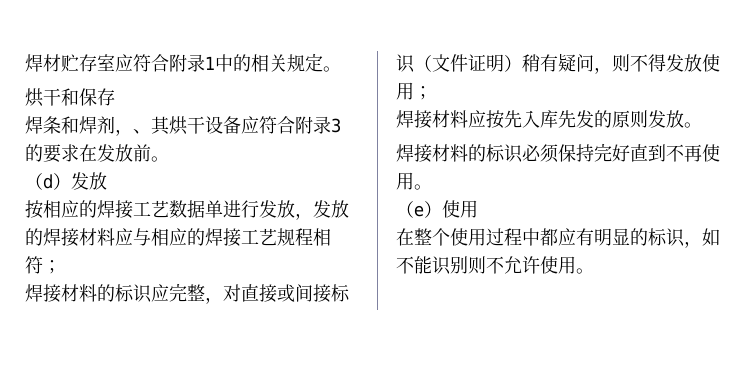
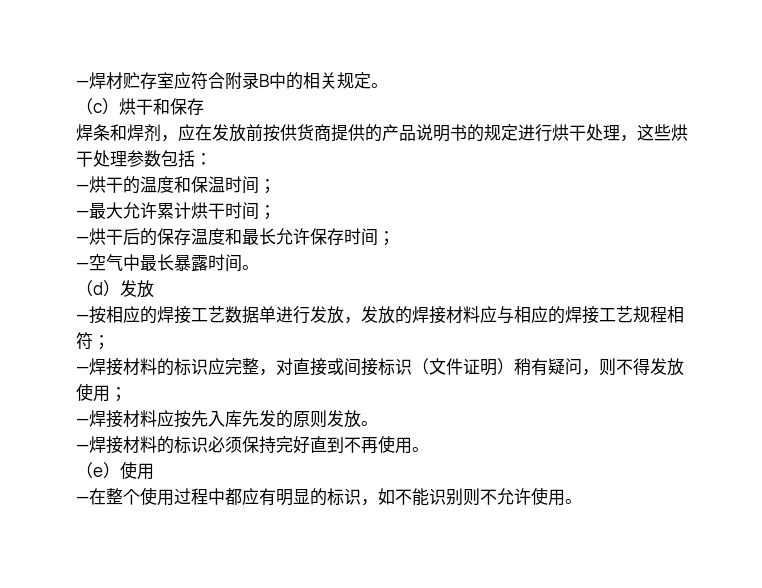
- 焊材贮存室应符合附录1中的相关规定。
+ —焊材贮存室应符合附录B中的相关规定。
- 烘干和保存
+ （c）烘干和保存
- 焊条和焊剂，、其烘干设备应符合附录3的要求在发放前。
+ 焊条和焊剂，应在发放前按供货商提供的产品说明书的规定进行烘干处理，这些烘干处理参数包括：
+ —烘干的温度和保温时间；
+ —最大允许累计烘干时间；
+ —烘干后的保存温度和最长允许保存时间；
+ —空气中最长暴露时间。
- 按相应的焊接工艺数据单进行发放，发放的焊接材料应与相应的焊接工艺规程相符；
+ —按相应的焊接工艺数据单进行发放，发放的焊接材料应与相应的焊接工艺规程相符；
- 焊接材料的标识应完整，对直接或间接标识（文件证明）稍有疑问，则不得发放使用；
+ —焊接材料的标识应完整，对直接或间接标识（文件证明）稍有疑问，则不得发放使用；
- 焊接材料应按先入库先发的原则发放。
+ —焊接材料应按先入库先发的原则发放。
- 焊接材料的标识必须保持完好直到不再使用。
+ —焊接材料的标识必须保持完好直到不再使用。
- 在整个使用过程中都应有明显的标识，如不能识别则不允许使用。
+ —在整个使用过程中都应有明显的标识，如不能识别则不允许使用。

